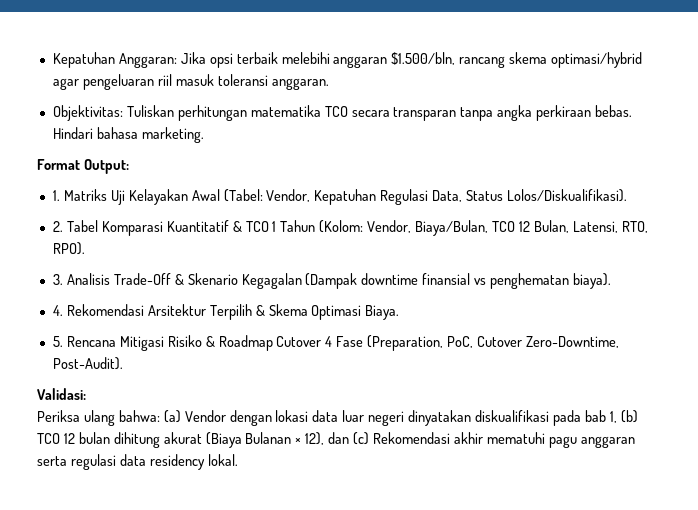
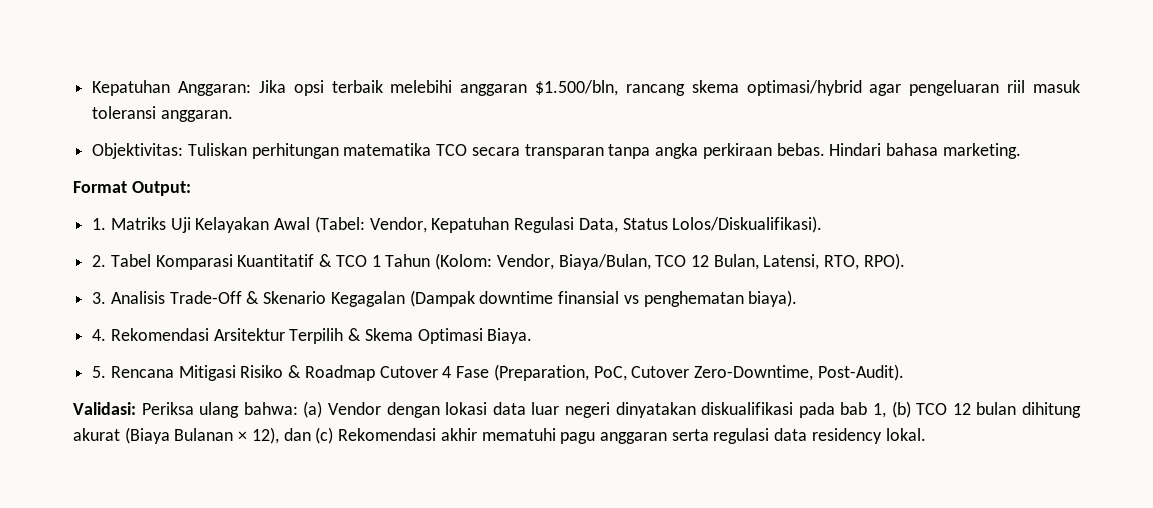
- Validasi:
- Periksa ulang bahwa: (a) Vendor dengan lokasi data luar negeri dinyatakan diskualifikasi pada bab 1, (b) TCO 12 bulan dihitung akurat (Biaya Bulanan × 12), dan (c) Rekomendasi akhir mematuhi pagu anggaran serta regulasi data residency lokal.
+ Validasi: Periksa ulang bahwa: (a) Vendor dengan lokasi data luar negeri dinyatakan diskualifikasi pada bab 1, (b) TCO 12 bulan dihitung akurat (Biaya Bulanan × 12), dan (c) Rekomendasi akhir mematuhi pagu anggaran serta regulasi data residency lokal.

